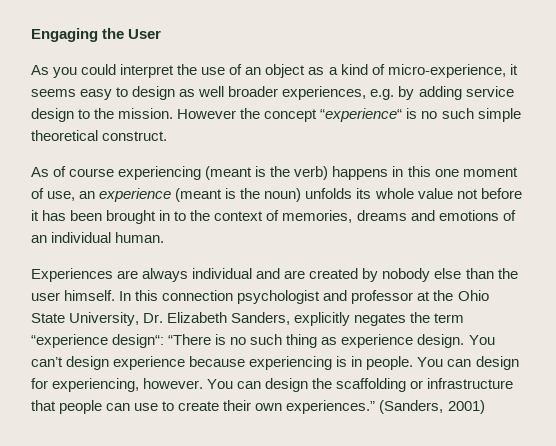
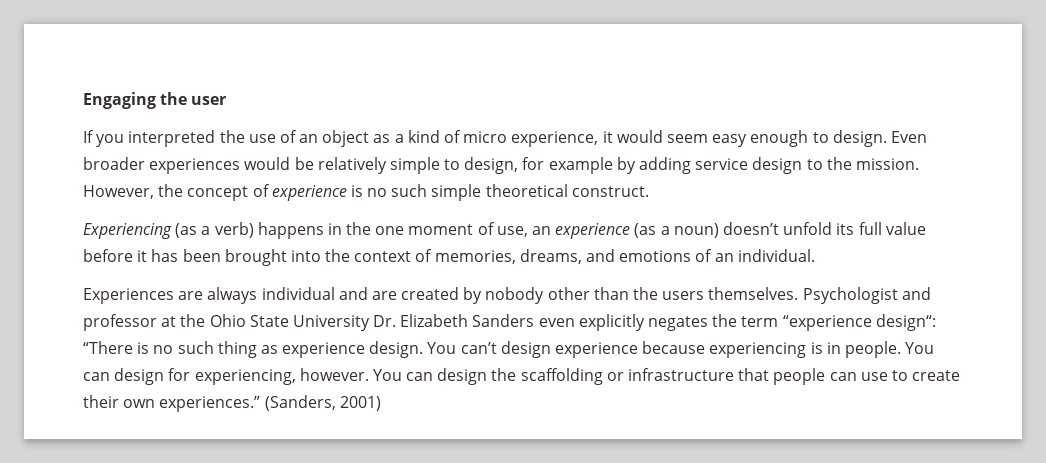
- Engaging the User
- As you could interpret the use of an object as a kind of micro-experience, it seems easy to design as well broader experiences, e.g. by adding service design to the mission.
+ Engaging the user
+ If you interpreted the use of an object as a kind of micro experience, it would seem easy enough to design. Even broader experiences would be relatively simple to design, for example by adding service design to the mission.
- However the concept “experience“ is no such simple theoretical construct.
+ However, the concept of experience is no such simple theoretical construct.
- As of course experiencing (meant is the verb) happens in this one moment of use, an experience (meant is the noun) unfolds its whole value not before it has been brought in to the context of memories, dreams and emotions of an individual human.
+ Experiencing (as a verb) happens in the one moment of use, an experience (as a noun) doesn’t unfold its full value before it has been brought into the context of memories, dreams, and emotions of an individual.
- Experiences are always individual and are created by nobody else than the user himself. In this connection psychologist and professor at the Ohio State University, Dr. Elizabeth Sanders, explicitly negates the term “experience design“: “There is no such thing as experience design.
+ Experiences are always individual and are created by nobody other than the users themselves. Psychologist and professor at the Ohio State University Dr. Elizabeth Sanders even explicitly negates the term “experience design“: “There is no such thing as experience design.

